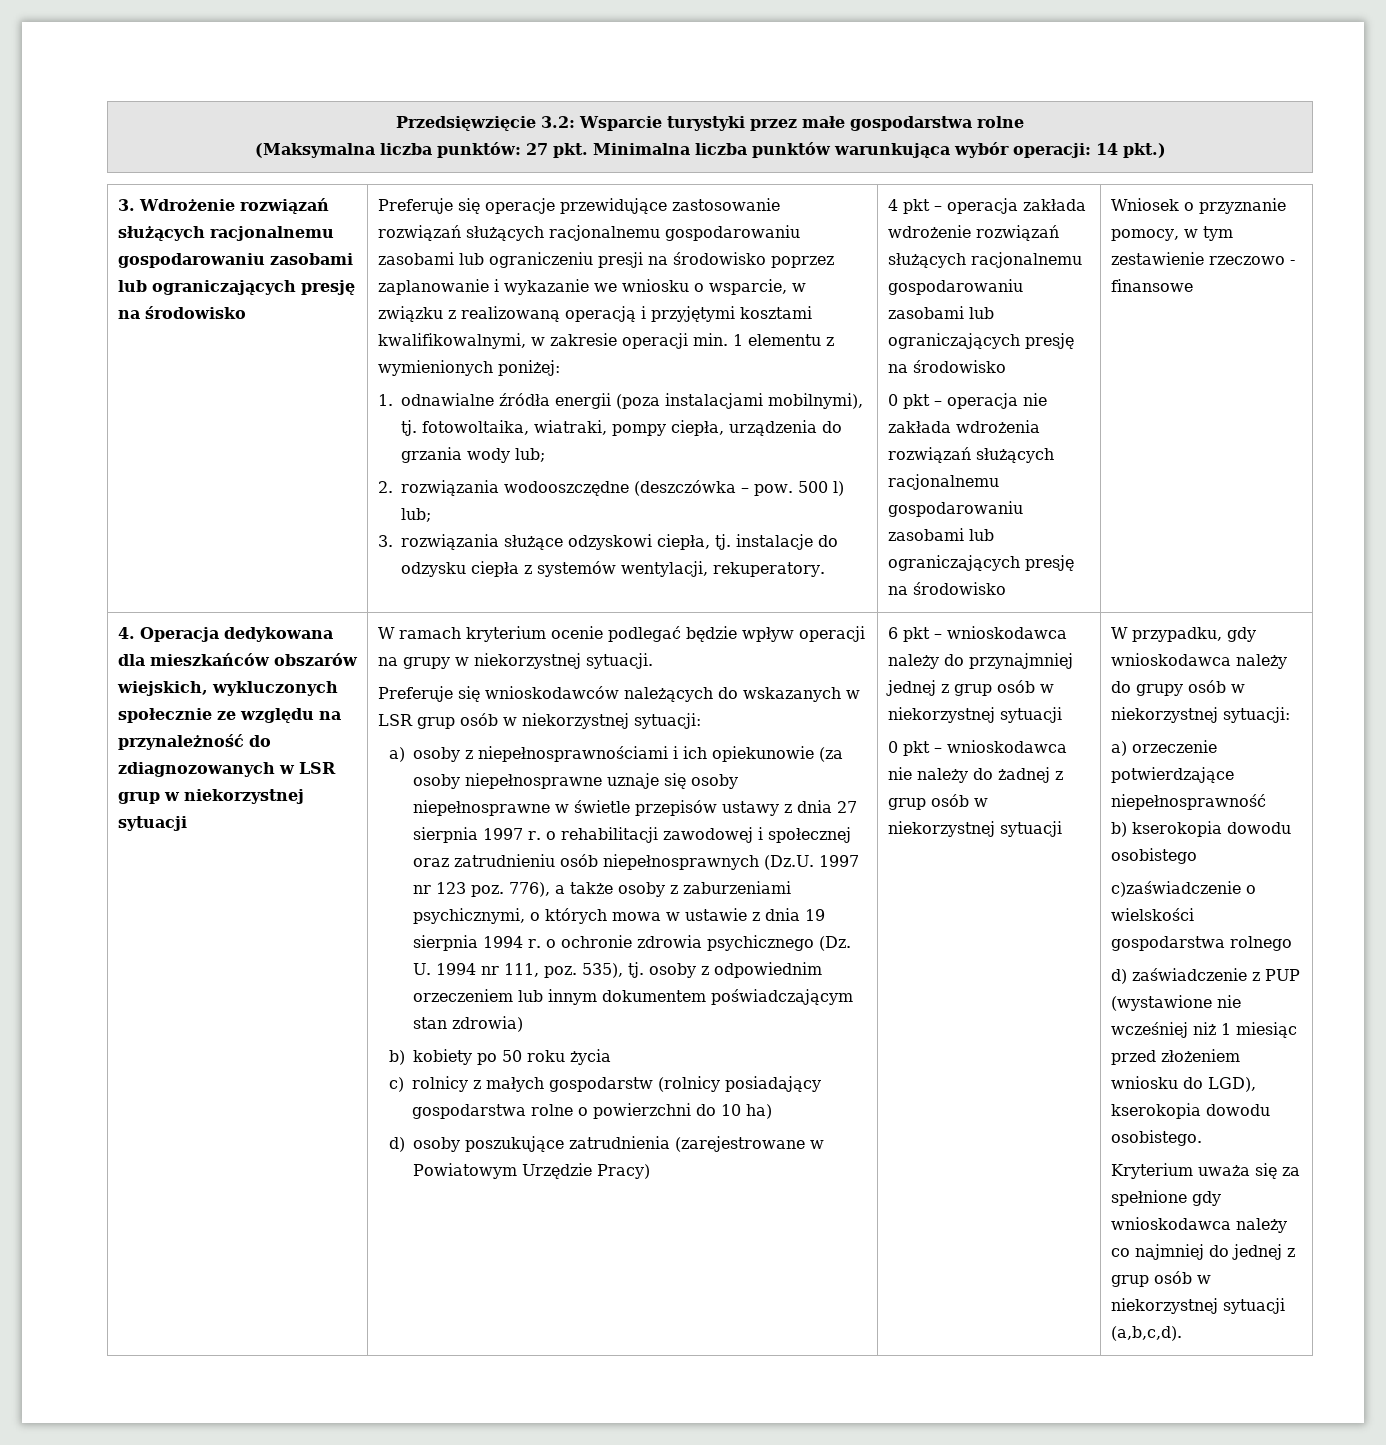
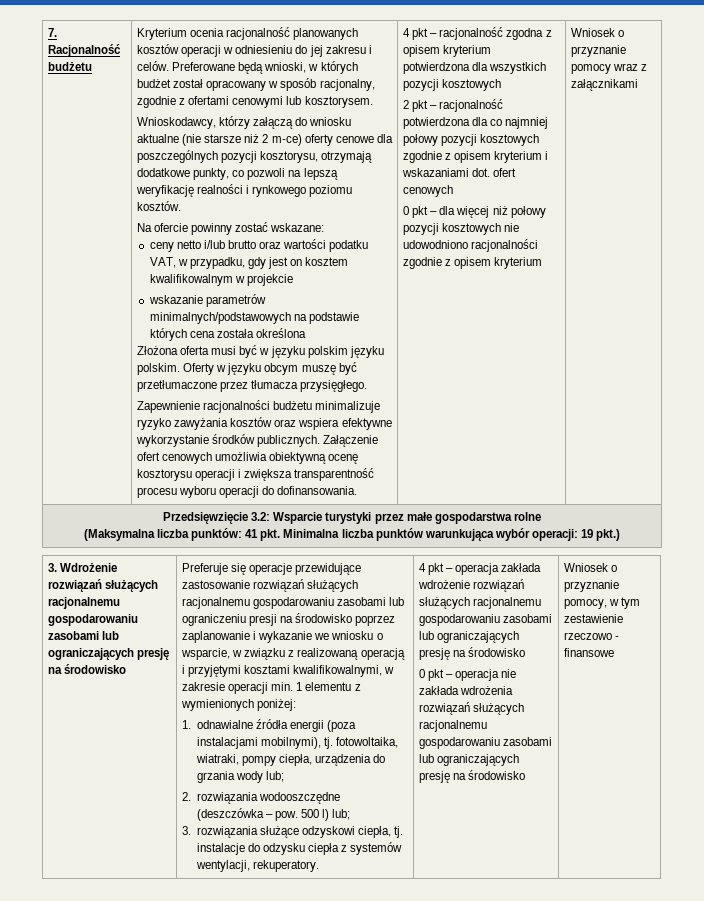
+ 7. Racjonalność budżetu | Kryterium ocenia racjonalność planowanych kosztów operacji w odniesieniu do jej zakresu i celów. Preferowane będą wnioski, w których budżet został opracowany w sposób racjonalny, zgodnie z ofertami cenowymi lub kosztorysem.
+ Wnioskodawcy, którzy załączą do wniosku aktualne (nie starsze niż 2 m-ce) oferty cenowe dla poszczególnych pozycji kosztorysu, otrzymają dodatkowe punkty, co pozwoli na lepszą weryfikację realności i rynkowego poziomu kosztów.
+ Na ofercie powinny zostać wskazane:
+ ceny netto i/lub brutto oraz wartości podatku VAT, w przypadku, gdy jest on kosztem kwalifikowalnym w projekcie
+ wskazanie parametrów minimalnych/podstawowych na podstawie których cena została określona
+ Złożona oferta musi być w języku polskim języku polskim. Oferty w języku obcym muszę być przetłumaczone przez tłumacza przysięgłego.
+ Zapewnienie racjonalności budżetu minimalizuje ryzyko zawyżania kosztów oraz wspiera efektywne wykorzystanie środków publicznych. Załączenie ofert cenowych umożliwia obiektywną ocenę kosztorysu operacji i zwiększa transparentność procesu wyboru operacji do dofinansowania. | 4 pkt – racjonalność zgodna z opisem kryterium potwierdzona dla wszystkich pozycji kosztowych
+ 2 pkt – racjonalność potwierdzona dla co najmniej połowy pozycji kosztowych zgodnie z opisem kryterium i wskazaniami dot. ofert cenowych
+ 0 pkt – dla więcej niż połowy pozycji kosztowych nie udowodniono racjonalności zgodnie z opisem kryterium | Wniosek o przyznanie pomocy wraz z załącznikami
  Przedsięwzięcie 3.2: Wsparcie turystyki przez małe gospodarstwa rolne
- (Maksymalna liczba punktów: 27 pkt. Minimalna liczba punktów warunkująca wybór operacji: 14 pkt.)
+ (Maksymalna liczba punktów: 41 pkt. Minimalna liczba punktów warunkująca wybór operacji: 19 pkt.)
- 4. Operacja dedykowana dla mieszkańców obszarów wiejskich, wykluczonych społecznie ze względu na przynależność do zdiagnozowanych w LSR grup w niekorzystnej sytuacji | W ramach kryterium ocenie podlegać będzie wpływ operacji na grupy w niekorzystnej sytuacji.
- Preferuje się wnioskodawców należących do wskazanych w LSR grup osób w niekorzystnej sytuacji:
- a) osoby z niepełnosprawnościami i ich opiekunowie (za osoby niepełnosprawne uznaje się osoby niepełnosprawne w świetle przepisów ustawy z dnia 27 sierpnia 1997 r. o rehabilitacji zawodowej i społecznej oraz zatrudnieniu osób niepełnosprawnych (Dz.U. 1997 nr 123 poz. 776), a także osoby z zaburzeniami psychicznymi, o których mowa w ustawie z dnia 19 sierpnia 1994 r. o ochronie zdrowia psychicznego (Dz. U. 1994 nr 111, poz. 535), tj. osoby z odpowiednim orzeczeniem lub innym dokumentem poświadczającym stan zdrowia)
- b) kobiety po 50 roku życia
- c) rolnicy z małych gospodarstw (rolnicy posiadający gospodarstwa rolne o powierzchni do 10 ha)
- d) osoby poszukujące zatrudnienia (zarejestrowane w Powiatowym Urzędzie Pracy) | 6 pkt – wnioskodawca należy do przynajmniej jednej z grup osób w niekorzystnej sytuacji
- 0 pkt – wnioskodawca nie należy do żadnej z grup osób w niekorzystnej sytuacji | W przypadku, gdy wnioskodawca należy do grupy osób w niekorzystnej sytuacji:
- a) orzeczenie potwierdzające niepełnosprawność
- b) kserokopia dowodu osobistego
- c)zaświadczenie o wielskości gospodarstwa rolnego
- d) zaświadczenie z PUP (wystawione nie wcześniej niż 1 miesiąc przed złożeniem wniosku do LGD), kserokopia dowodu osobistego.
- Kryterium uważa się za spełnione gdy wnioskodawca należy co najmniej do jednej z grup osób w niekorzystnej sytuacji (a,b,c,d).

